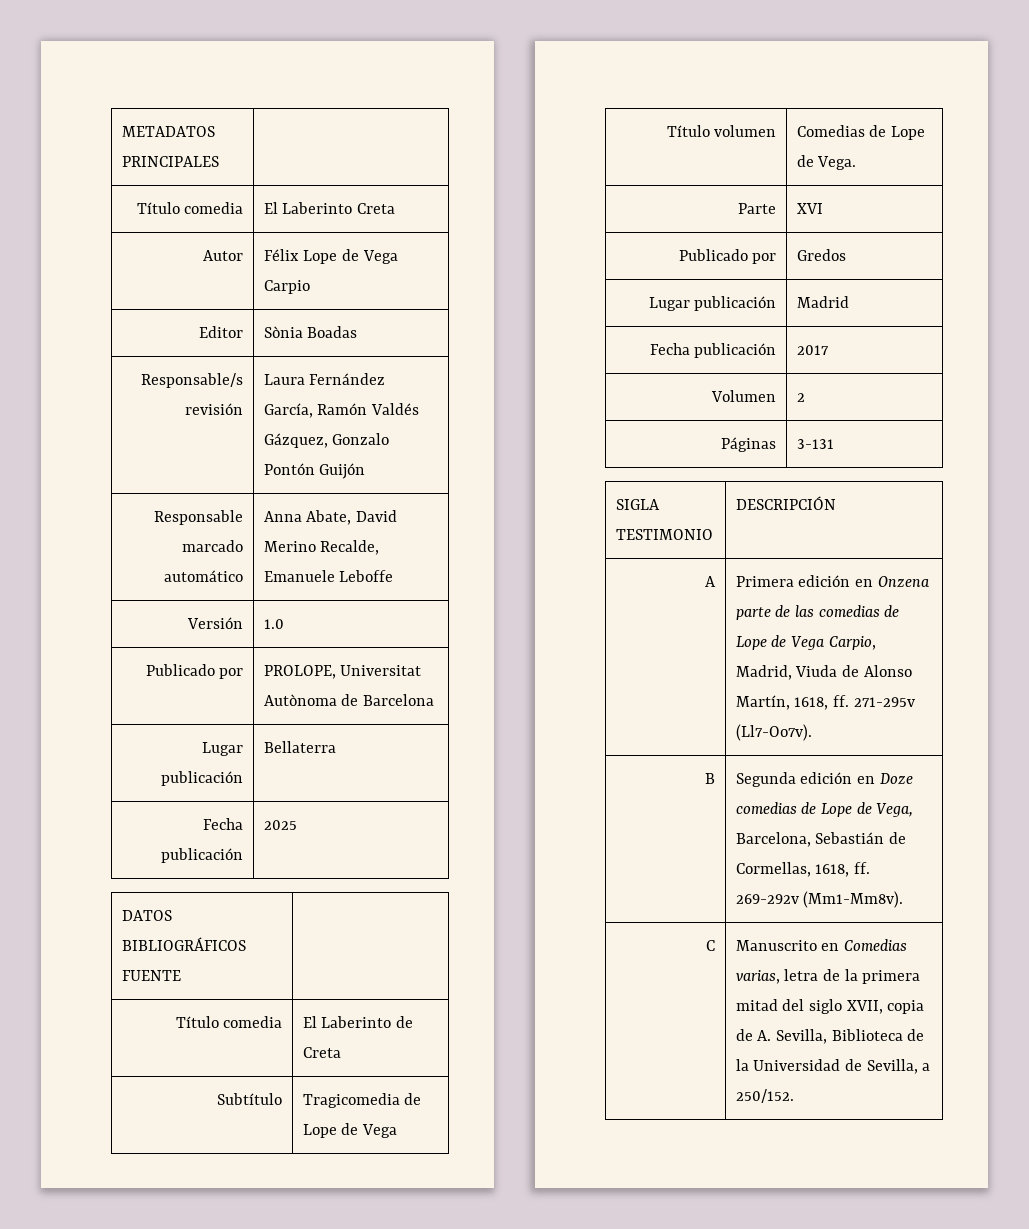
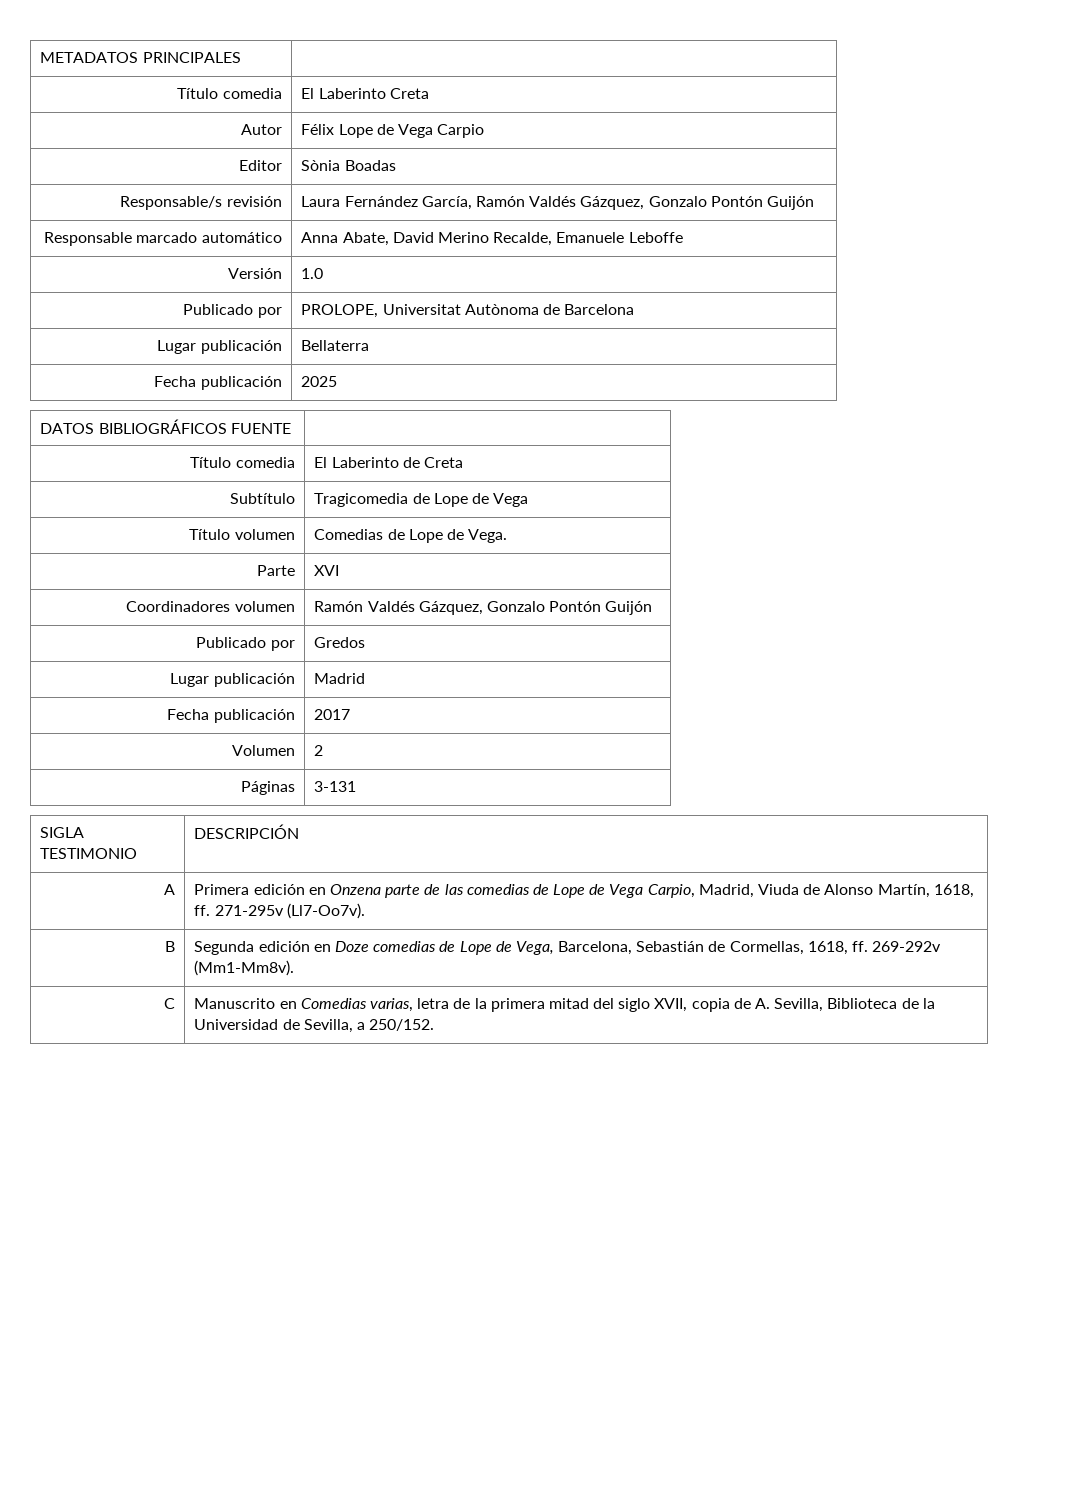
+ Coordinadores volumen | Ramón Valdés Gázquez, Gonzalo Pontón Guijón

